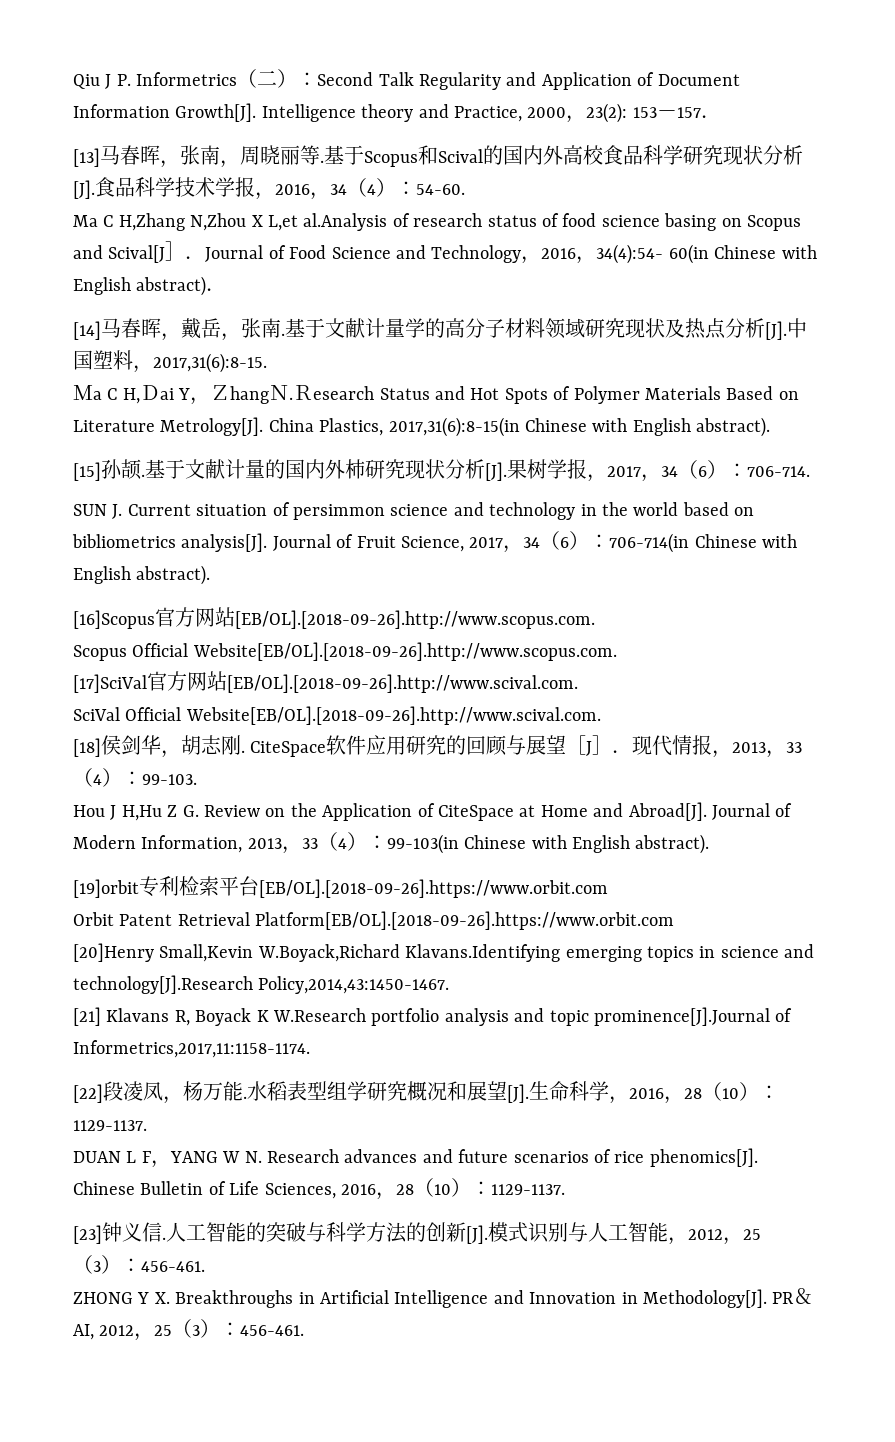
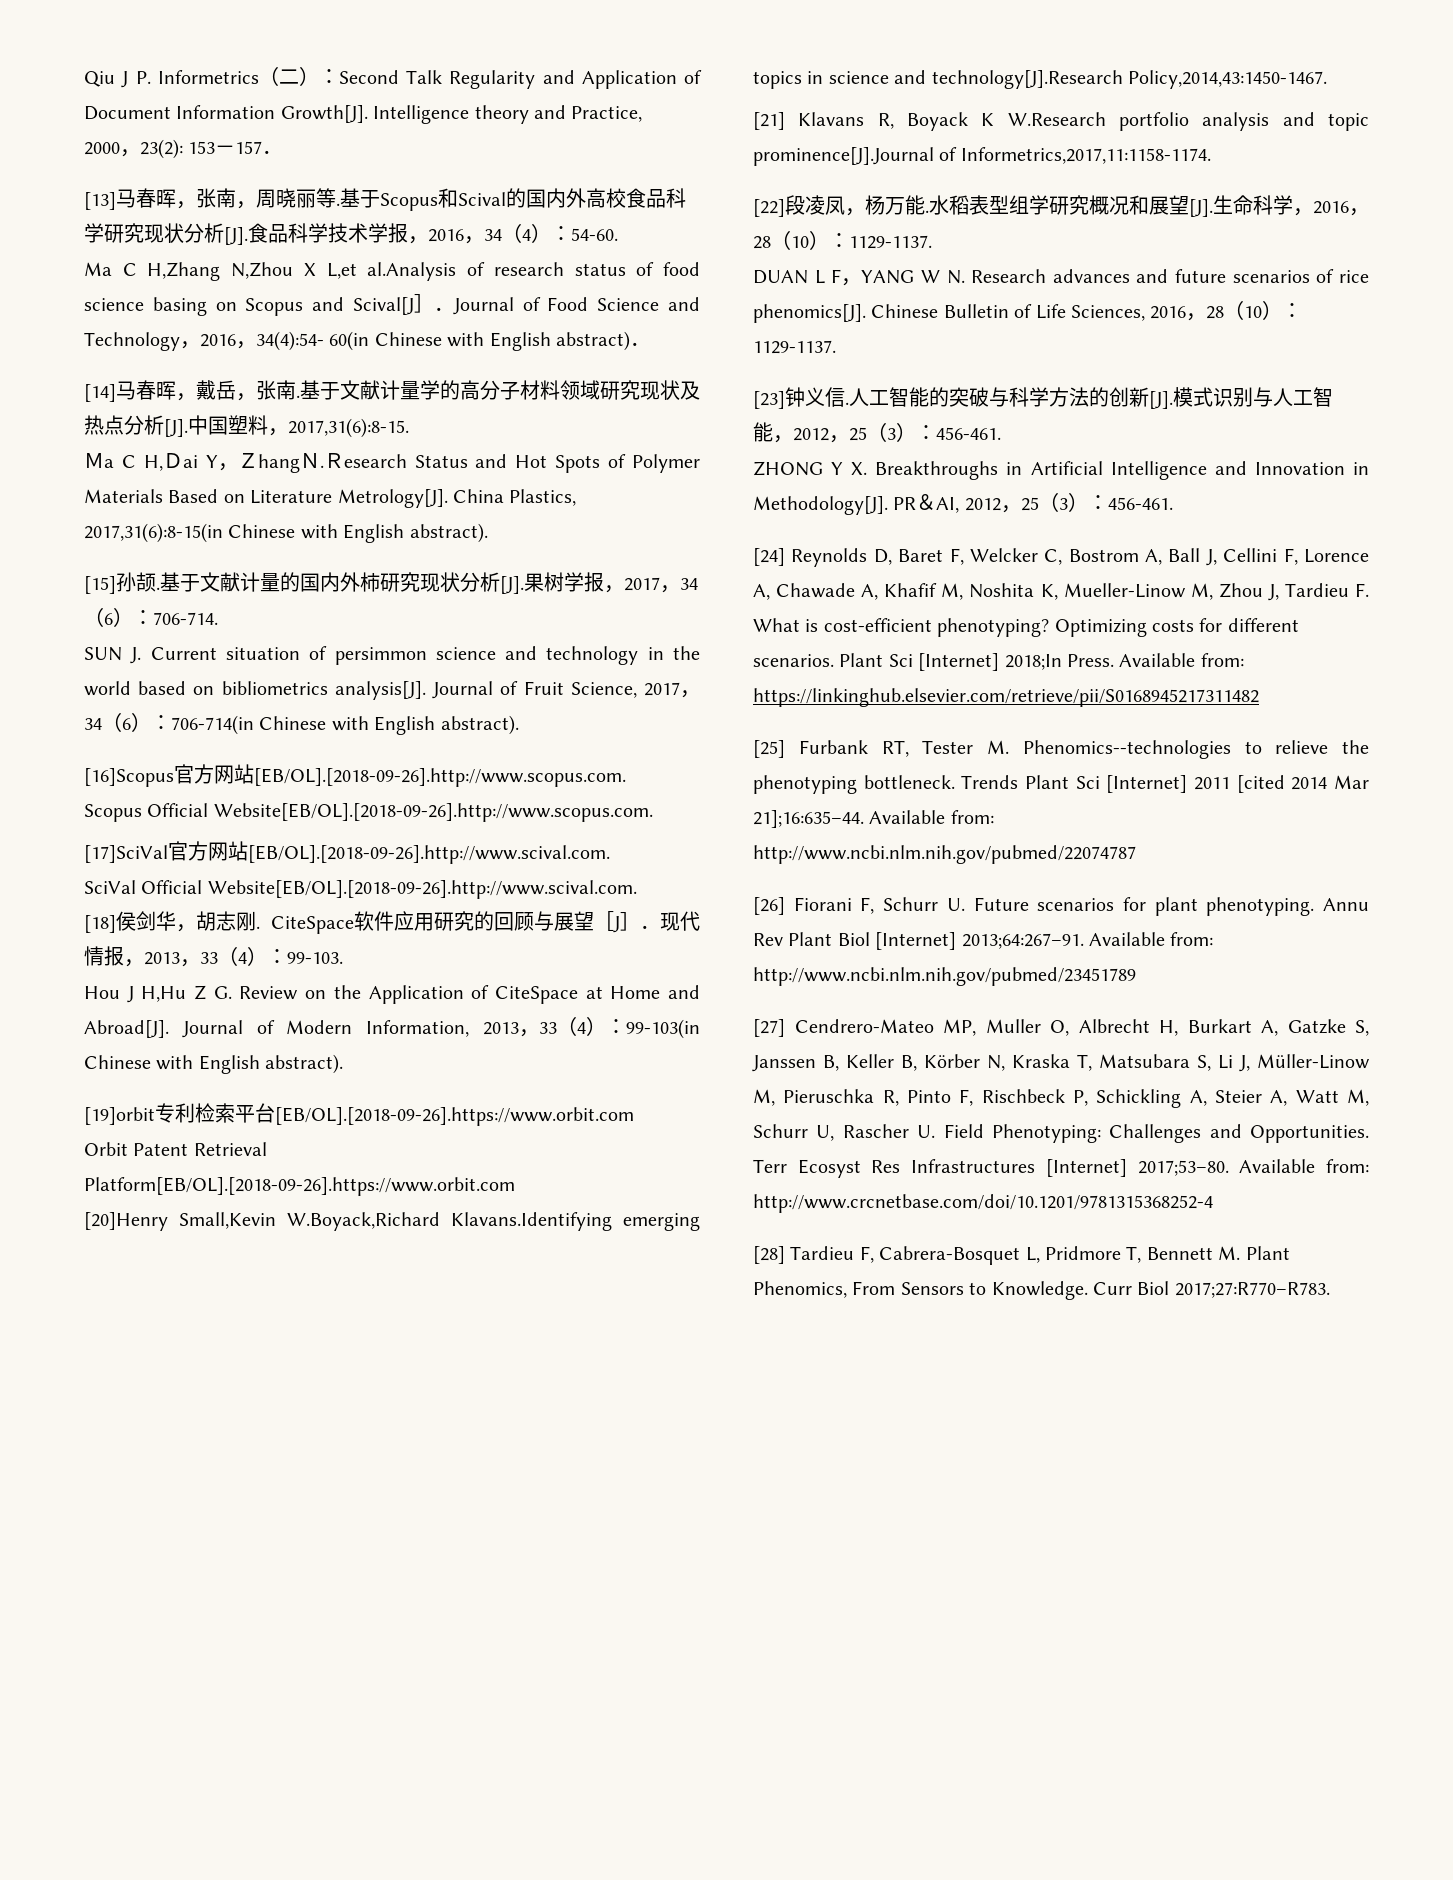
+ [24] Reynolds D, Baret F, Welcker C, Bostrom A, Ball J, Cellini F, Lorence A, Chawade A, Khafif M, Noshita K, Mueller-Linow M, Zhou J, Tardieu F. What is cost-efficient phenotyping? Optimizing costs for different scenarios. Plant Sci [Internet] 2018;In Press. Available from: https://linkinghub.elsevier.com/retrieve/pii/S0168945217311482
+ [25] Furbank RT, Tester M. Phenomics--technologies to relieve the phenotyping bottleneck. Trends Plant Sci [Internet] 2011 [cited 2014 Mar 21];16:635–44. Available from: http://www.ncbi.nlm.nih.gov/pubmed/22074787
+ [26] Fiorani F, Schurr U. Future scenarios for plant phenotyping. Annu Rev Plant Biol [Internet] 2013;64:267–91. Available from: http://www.ncbi.nlm.nih.gov/pubmed/23451789
+ [27] Cendrero-Mateo MP, Muller O, Albrecht H, Burkart A, Gatzke S, Janssen B, Keller B, Körber N, Kraska T, Matsubara S, Li J, Müller-Linow M, Pieruschka R, Pinto F, Rischbeck P, Schickling A, Steier A, Watt M, Schurr U, Rascher U. Field Phenotyping: Challenges and Opportunities. Terr Ecosyst Res Infrastructures [Internet] 2017;53–80. Available from: http://www.crcnetbase.com/doi/10.1201/9781315368252-4
+ [28] Tardieu F, Cabrera-Bosquet L, Pridmore T, Bennett M. Plant Phenomics, From Sensors to Knowledge. Curr Biol 2017;27:R770–R783.

